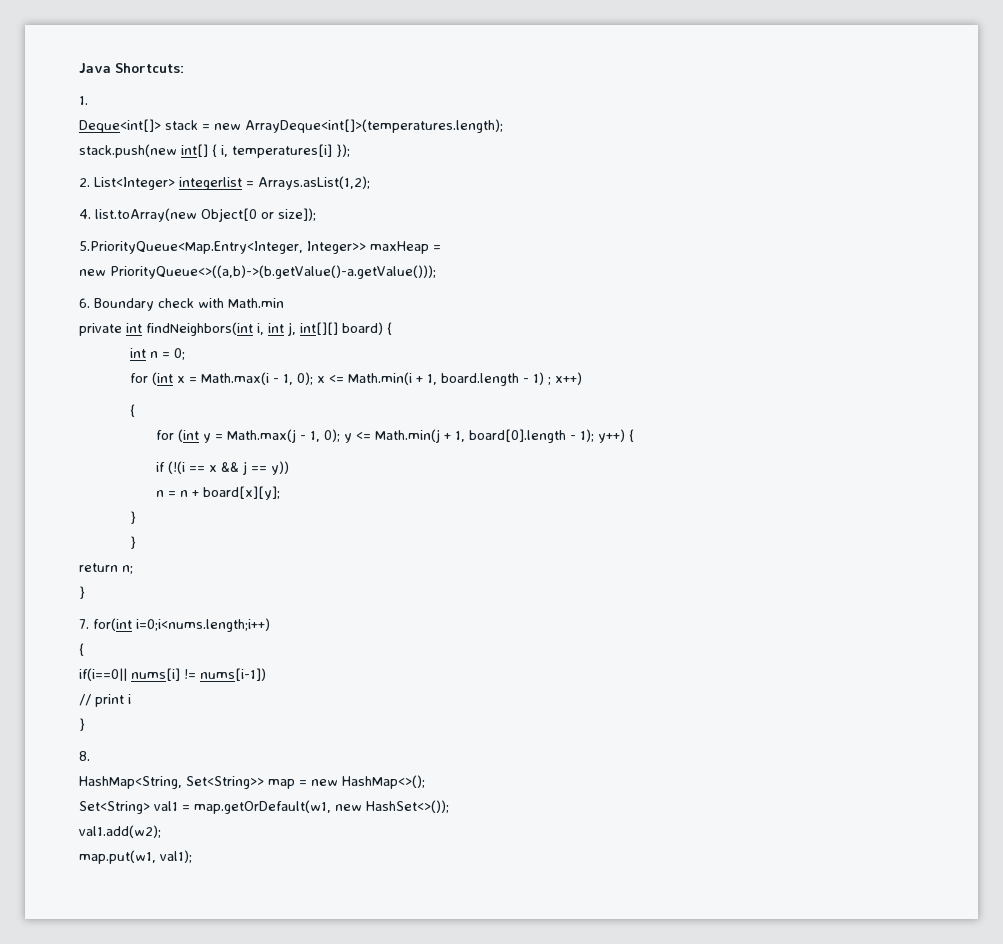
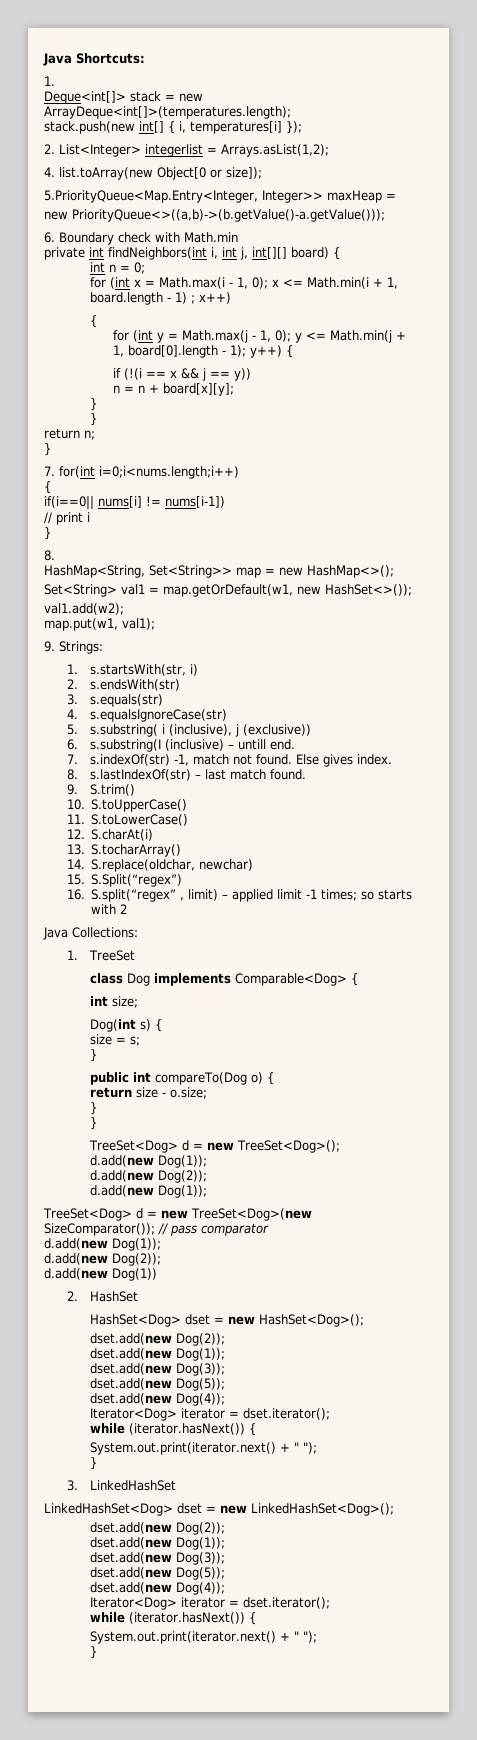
+ 9. Strings:
+ 1. s.startsWith(str, i)
+ 2. s.endsWith(str)
+ 3. s.equals(str)
+ 4. s.equalsIgnoreCase(str)
+ 5. s.substring( i (inclusive), j (exclusive))
+ 6. s.substring(I (inclusive) – untill end.
+ 7. s.indexOf(str) -1, match not found. Else gives index.
+ 8. s.lastIndexOf(str) – last match found.
+ 9. S.trim()
+ 10. S.toUpperCase()
+ 11. S.toLowerCase()
+ 12. S.charAt(i)
+ 13. S.tocharArray()
+ 14. S.replace(oldchar, newchar)
+ 15. S.Split(“regex”)
+ 16. S.split(“regex” , limit) – applied limit -1 times; so starts with 2
+ Java Collections:
+ 1. TreeSet
+ class Dog implements Comparable<Dog> {
+ int size;
+ Dog(int s) {
+ size = s;
+ }
+ public int compareTo(Dog o) {
+ return size - o.size;
+ }
+ }
+ TreeSet<Dog> d = new TreeSet<Dog>();
+ d.add(new Dog(1));
+ d.add(new Dog(2));
+ d.add(new Dog(1));
+ TreeSet<Dog> d = new TreeSet<Dog>(new SizeComparator()); // pass comparator
+ d.add(new Dog(1));
+ d.add(new Dog(2));
+ d.add(new Dog(1))
+ 2. HashSet
+ HashSet<Dog> dset = new HashSet<Dog>();
+ dset.add(new Dog(2));
+ dset.add(new Dog(1));
+ dset.add(new Dog(3));
+ dset.add(new Dog(5));
+ dset.add(new Dog(4));
+ Iterator<Dog> iterator = dset.iterator();
+ while (iterator.hasNext()) {
+ System.out.print(iterator.next() + " ");
+ }
+ 3. LinkedHashSet
+ LinkedHashSet<Dog> dset = new LinkedHashSet<Dog>();
+ dset.add(new Dog(2));
+ dset.add(new Dog(1));
+ dset.add(new Dog(3));
+ dset.add(new Dog(5));
+ dset.add(new Dog(4));
+ Iterator<Dog> iterator = dset.iterator();
+ while (iterator.hasNext()) {
+ System.out.print(iterator.next() + " ");
+ }

